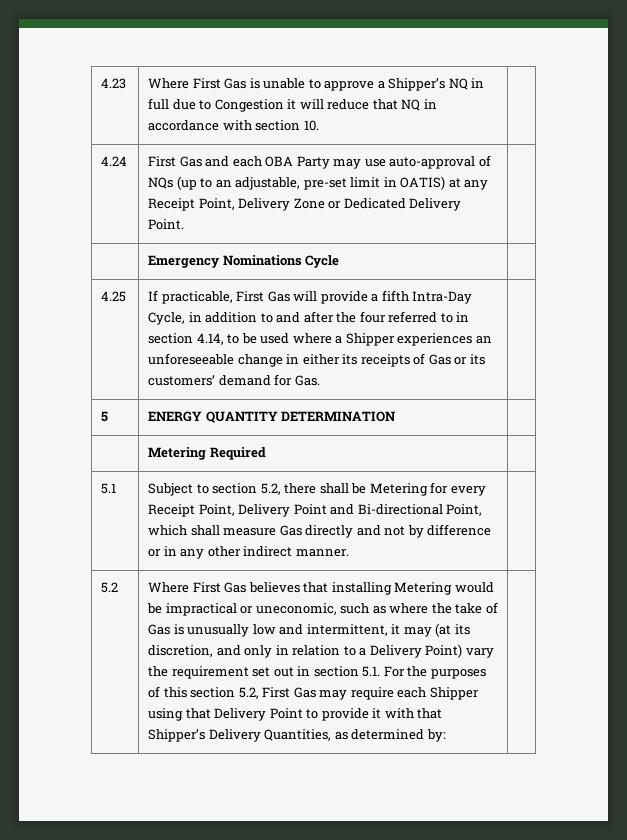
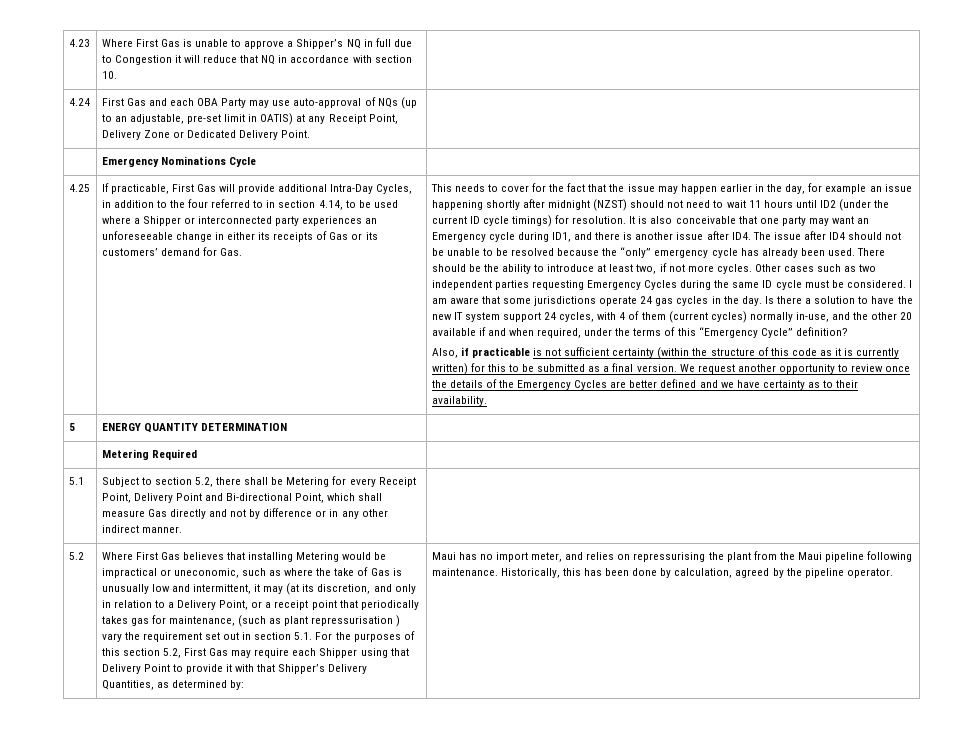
- If practicable, First Gas will provide a fifth Intra-Day Cycle, in addition to and after the four referred to in section 4.14, to be used where a Shipper experiences an unforeseeable change in either its receipts of Gas or its customers’ demand for Gas.
+ If practicable, First Gas will provide additional Intra-Day Cycles, in addition to the four referred to in section 4.14, to be used where a Shipper or interconnected party experiences an unforeseeable change in either its receipts of Gas or its customers’ demand for Gas.
+ This needs to cover for the fact that the issue may happen earlier in the day, for example an issue happening shortly after midnight (NZST) should not need to wait 11 hours until ID2 (under the current ID cycle timings) for resolution. It is also conceivable that one party may want an Emergency cycle during ID1, and there is another issue after ID4. The issue after ID4 should not be unable to be resolved because the “only” emergency cycle has already been used. There should be the ability to introduce at least two, if not more cycles. Other cases such as two independent parties requesting Emergency Cycles during the same ID cycle must be considered. I am aware that some jurisdictions operate 24 gas cycles in the day. Is there a solution to have the new IT system support 24 cycles, with 4 of them (current cycles) normally in-use, and the other 20 available if and when required, under the terms of this “Emergency Cycle” definition?
+ Also, if practicable is not sufficient certainty (within the structure of this code as it is currently written) for this to be submitted as a final version. We request another opportunity to review once the details of the Emergency Cycles are better defined and we have certainty as to their availability.
- Where First Gas believes that installing Metering would be impractical or uneconomic, such as where the take of Gas is unusually low and intermittent, it may (at its discretion, and only in relation to a Delivery Point) vary the requirement set out in section 5.1. For the purposes of this section 5.2, First Gas may require each Shipper using that Delivery Point to provide it with that Shipper’s Delivery Quantities, as determined by:
+ Where First Gas believes that installing Metering would be impractical or uneconomic, such as where the take of Gas is unusually low and intermittent, it may (at its discretion, and only in relation to a Delivery Point, or a receipt point that periodically takes gas for maintenance, (such as plant repressurisation ) vary the requirement set out in section 5.1. For the purposes of this section 5.2, First Gas may require each Shipper using that Delivery Point to provide it with that Shipper’s Delivery Quantities, as determined by:
+ Maui has no import meter, and relies on repressurising the plant from the Maui pipeline following maintenance. Historically, this has been done by calculation, agreed by the pipeline operator.

